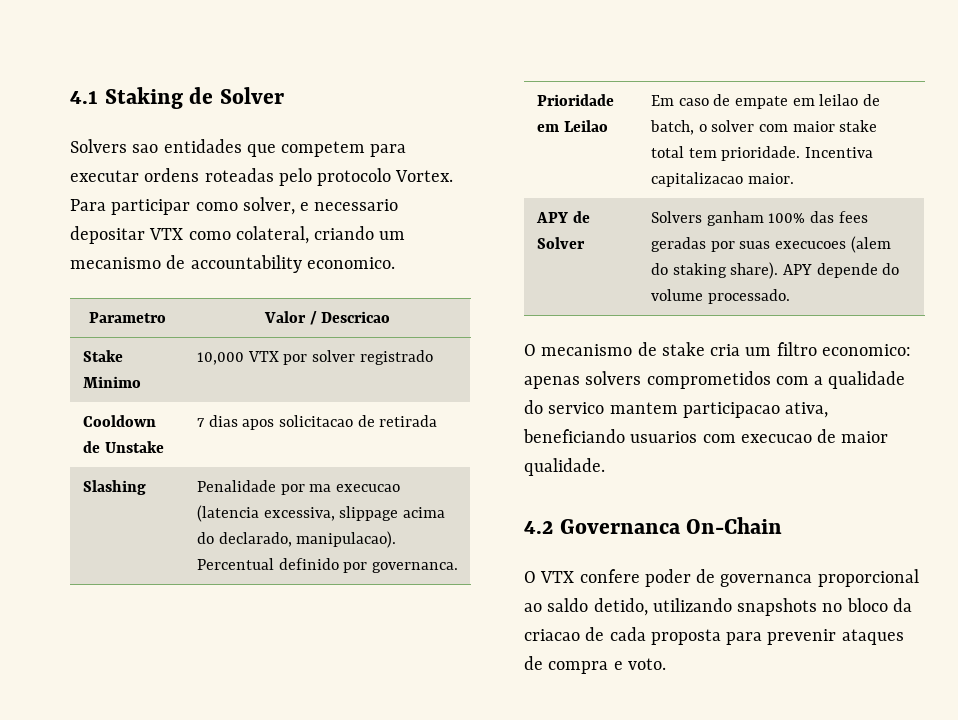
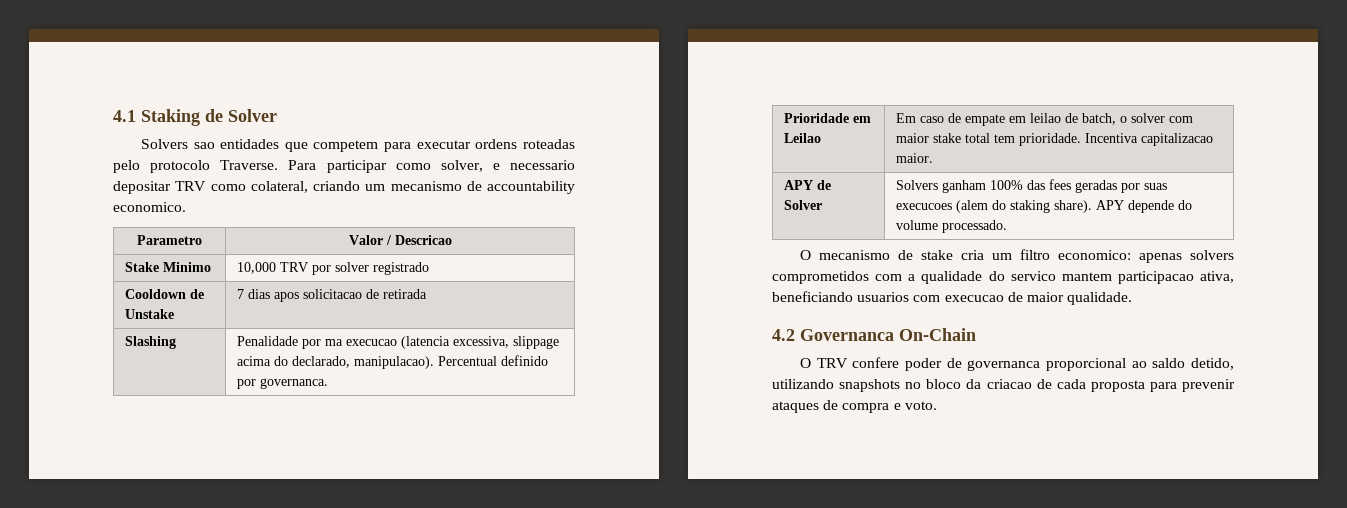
- Solvers sao entidades que competem para executar ordens roteadas pelo protocolo Vortex.
+ Solvers sao entidades que competem para executar ordens roteadas pelo protocolo Traverse.
- Para participar como solver, e necessario depositar VTX como colateral, criando um mecanismo de accountability economico.
+ Para participar como solver, e necessario depositar TRV como colateral, criando um mecanismo de accountability economico.
- Stake Minimo | 10,000 VTX por solver registrado
+ Stake Minimo | 10,000 TRV por solver registrado
- O VTX confere poder de governanca proporcional ao saldo detido, utilizando snapshots no bloco da criacao de cada proposta para prevenir ataques de compra e voto.
+ O TRV confere poder de governanca proporcional ao saldo detido, utilizando snapshots no bloco da criacao de cada proposta para prevenir ataques de compra e voto.

